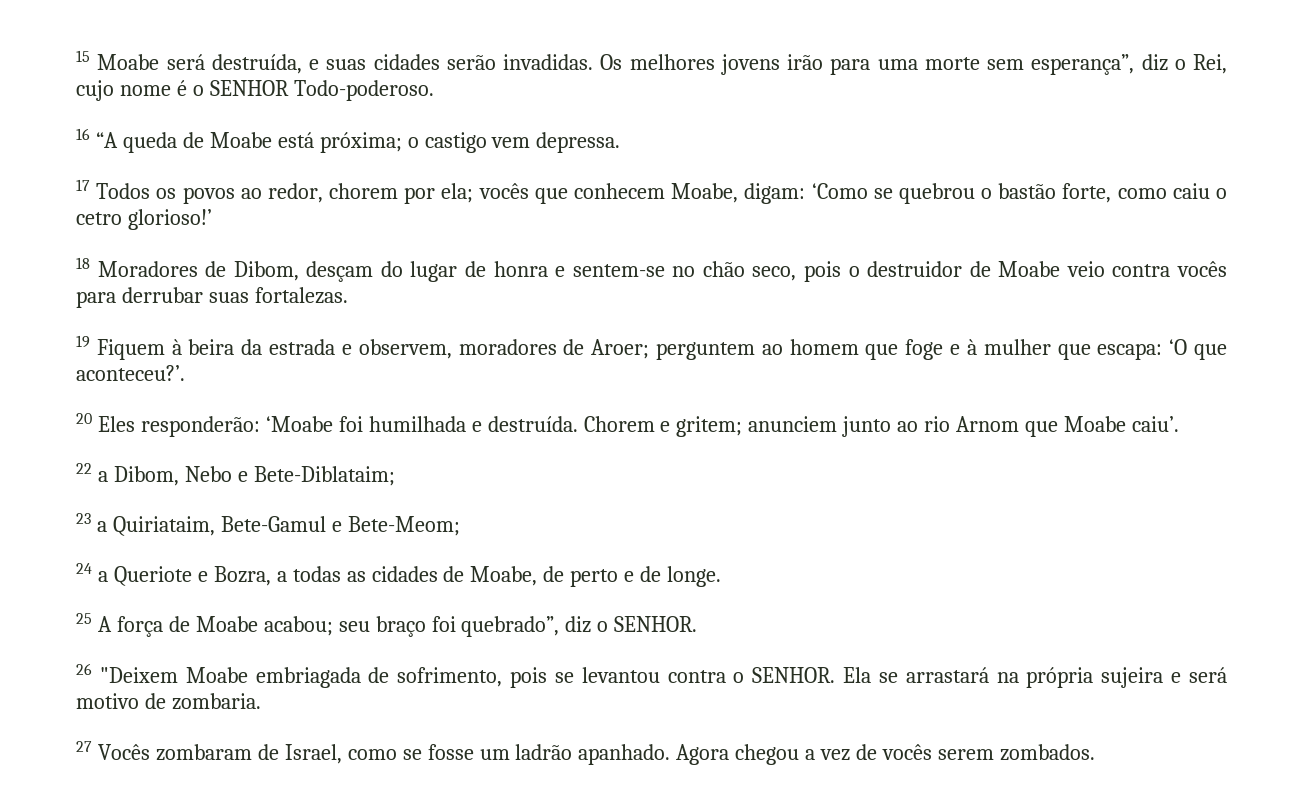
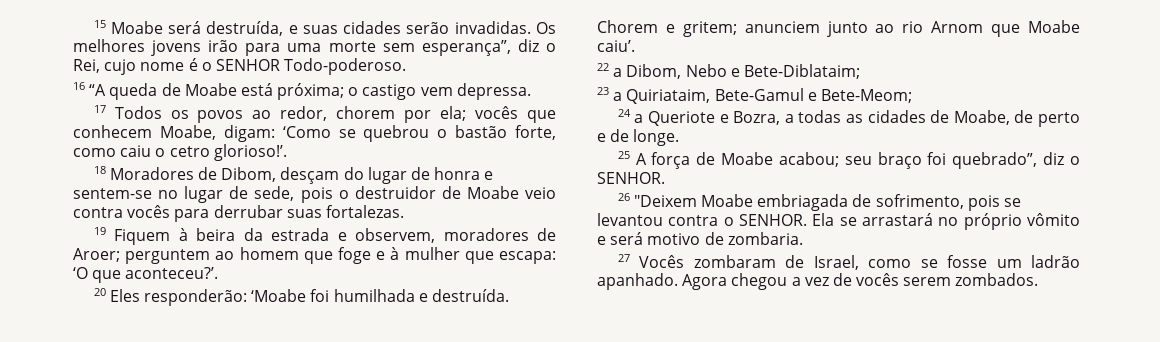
- 17 Todos os povos ao redor, chorem por ela; vocês que conhecem Moabe, digam: ‘Como se quebrou o bastão forte, como caiu o cetro glorioso!’
+ 17 Todos os povos ao redor, chorem por ela; vocês que conhecem Moabe, digam: ‘Como se quebrou o bastão forte, como caiu o cetro glorioso!’.
- 18 Moradores de Dibom, desçam do lugar de honra e sentem-se no chão seco, pois o destruidor de Moabe veio contra vocês para derrubar suas fortalezas.
+ 18 Moradores de Dibom, desçam do lugar de honra e sentem-se no lugar de sede, pois o destruidor de Moabe veio contra vocês para derrubar suas fortalezas.
- Ela se arrastará na própria sujeira e será motivo de zombaria.
+ Ela se arrastará no próprio vômito e será motivo de zombaria.

